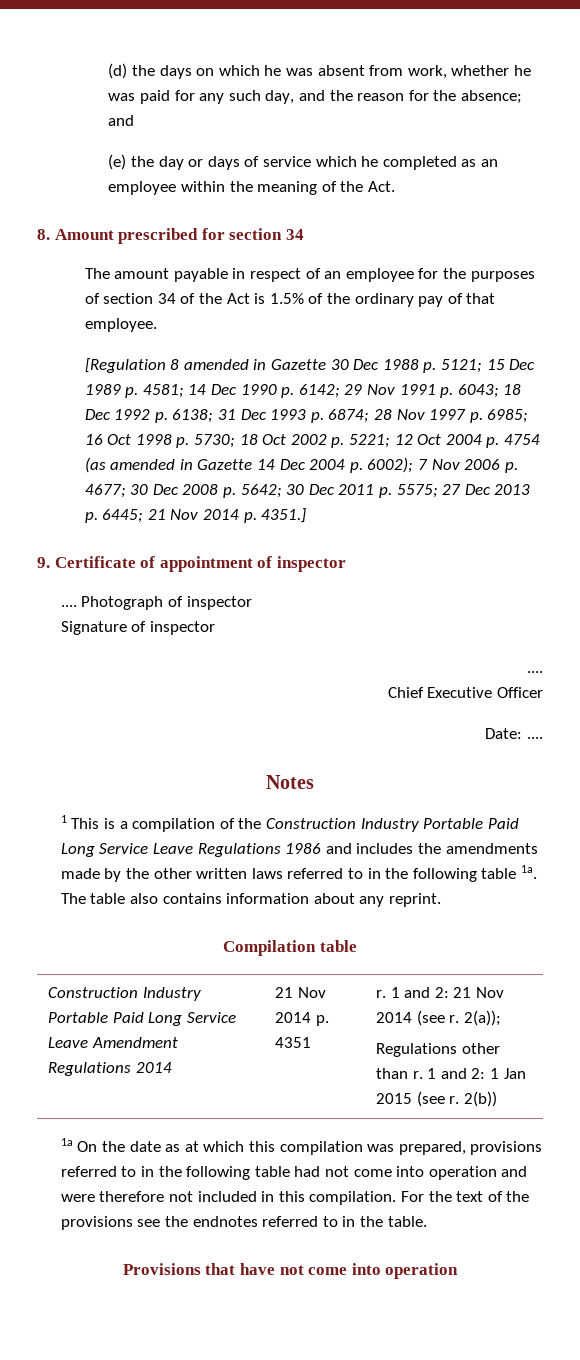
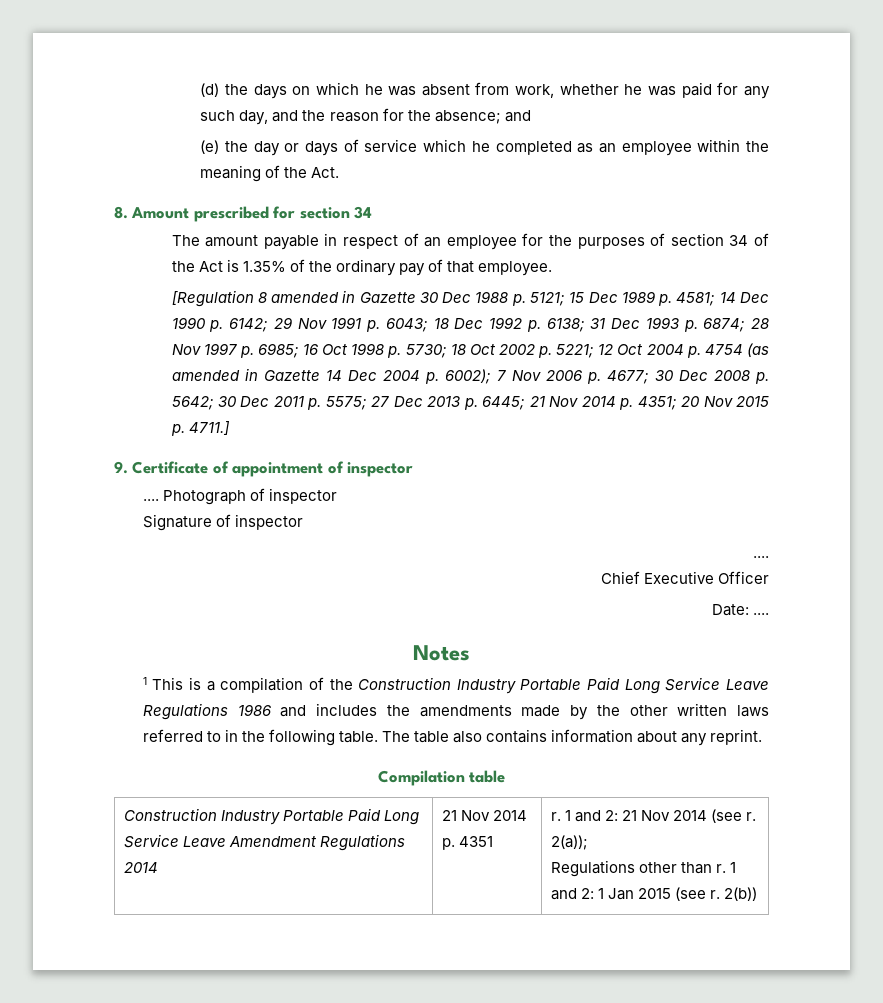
- The amount payable in respect of an employee for the purposes of section 34 of the Act is 1.5% of the ordinary pay of that employee.
+ The amount payable in respect of an employee for the purposes of section 34 of the Act is 1.35% of the ordinary pay of that employee.
- 21 Nov 2014 p. 4351.]
+ 21 Nov 2014 p. 4351; 20 Nov 2015 p. 4711.]
- 1 This is a compilation of the Construction Industry Portable Paid Long Service Leave Regulations 1986 and includes the amendments made by the other written laws referred to in the following table 1a.
+ 1 This is a compilation of the Construction Industry Portable Paid Long Service Leave Regulations 1986 and includes the amendments made by the other written laws referred to in the following table.
- 1a On the date as at which this compilation was prepared, provisions referred to in the following table had not come into operation and were therefore not included in this compilation. For the text of the provisions see the endnotes referred to in the table.
- Provisions that have not come into operation

